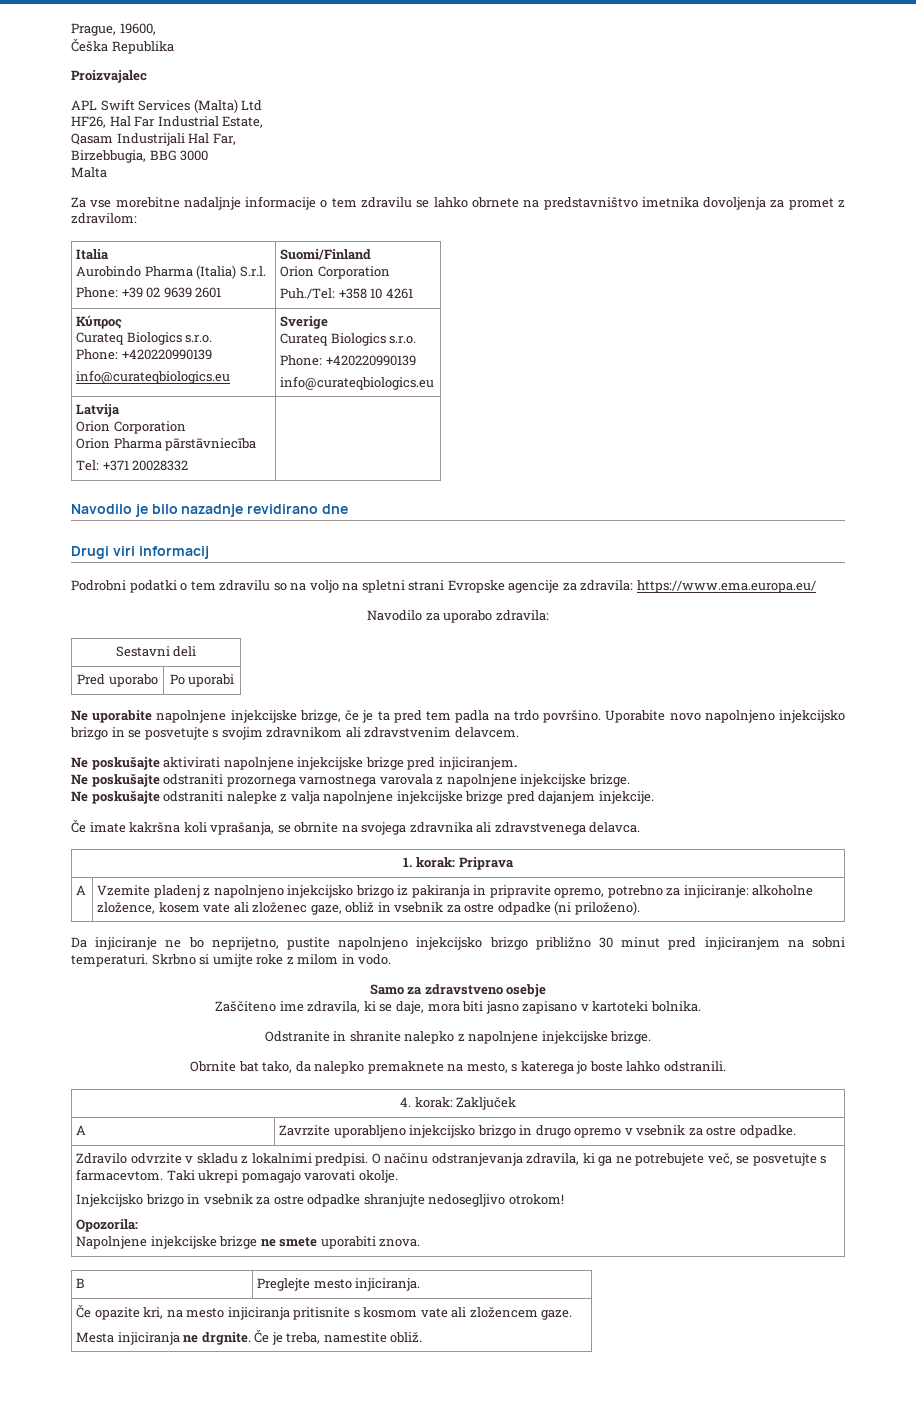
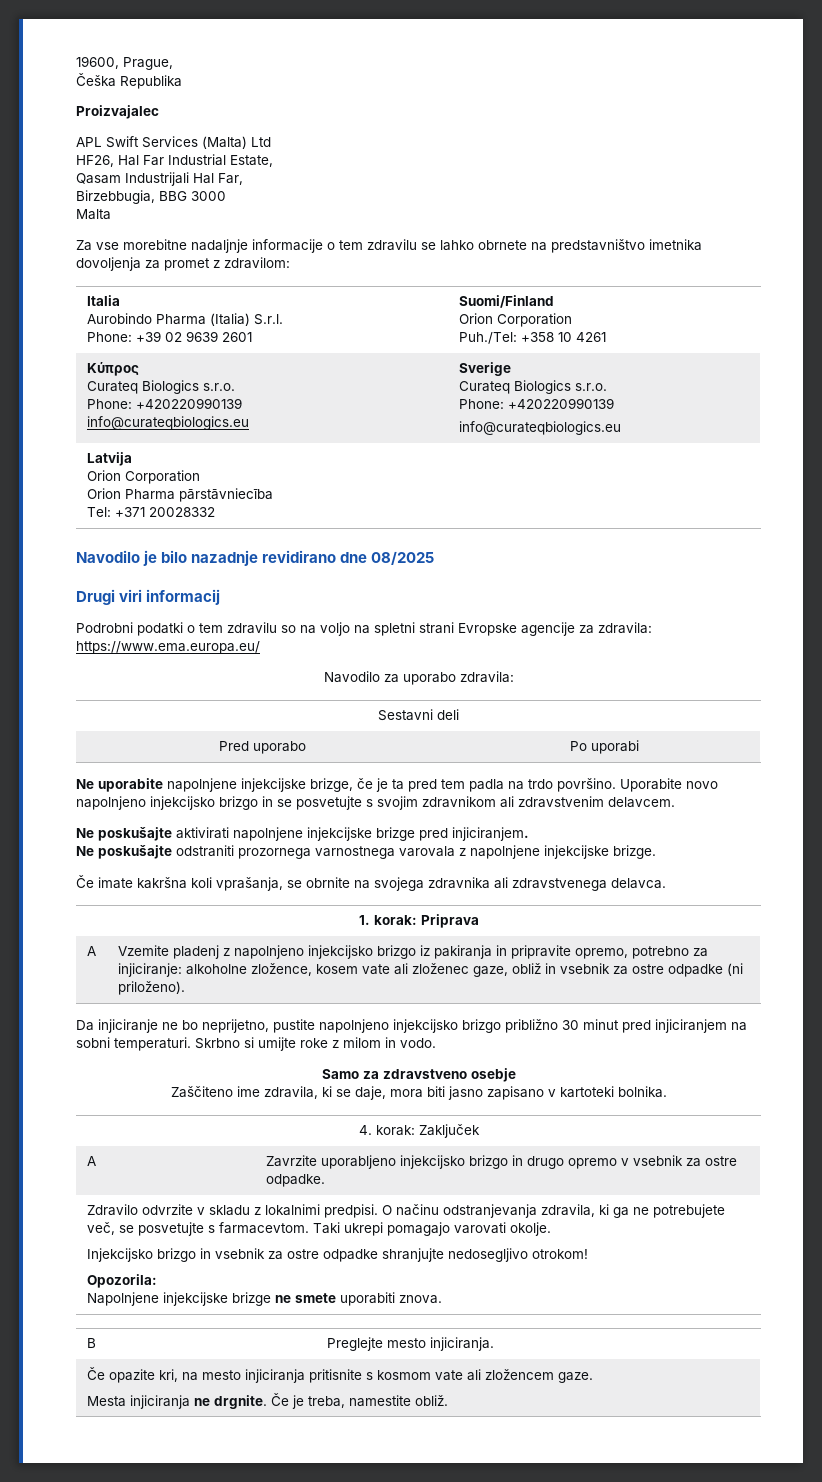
- Prague, 19600,
+ 19600, Prague,
- Navodilo je bilo nazadnje revidirano dne
+ Navodilo je bilo nazadnje revidirano dne 08/2025
- Ne poskušajte odstraniti nalepke z valja napolnjene injekcijske brizge pred dajanjem injekcije.
- Odstranite in shranite nalepko z napolnjene injekcijske brizge.
- Obrnite bat tako, da nalepko premaknete na mesto, s katerega jo boste lahko odstranili.

